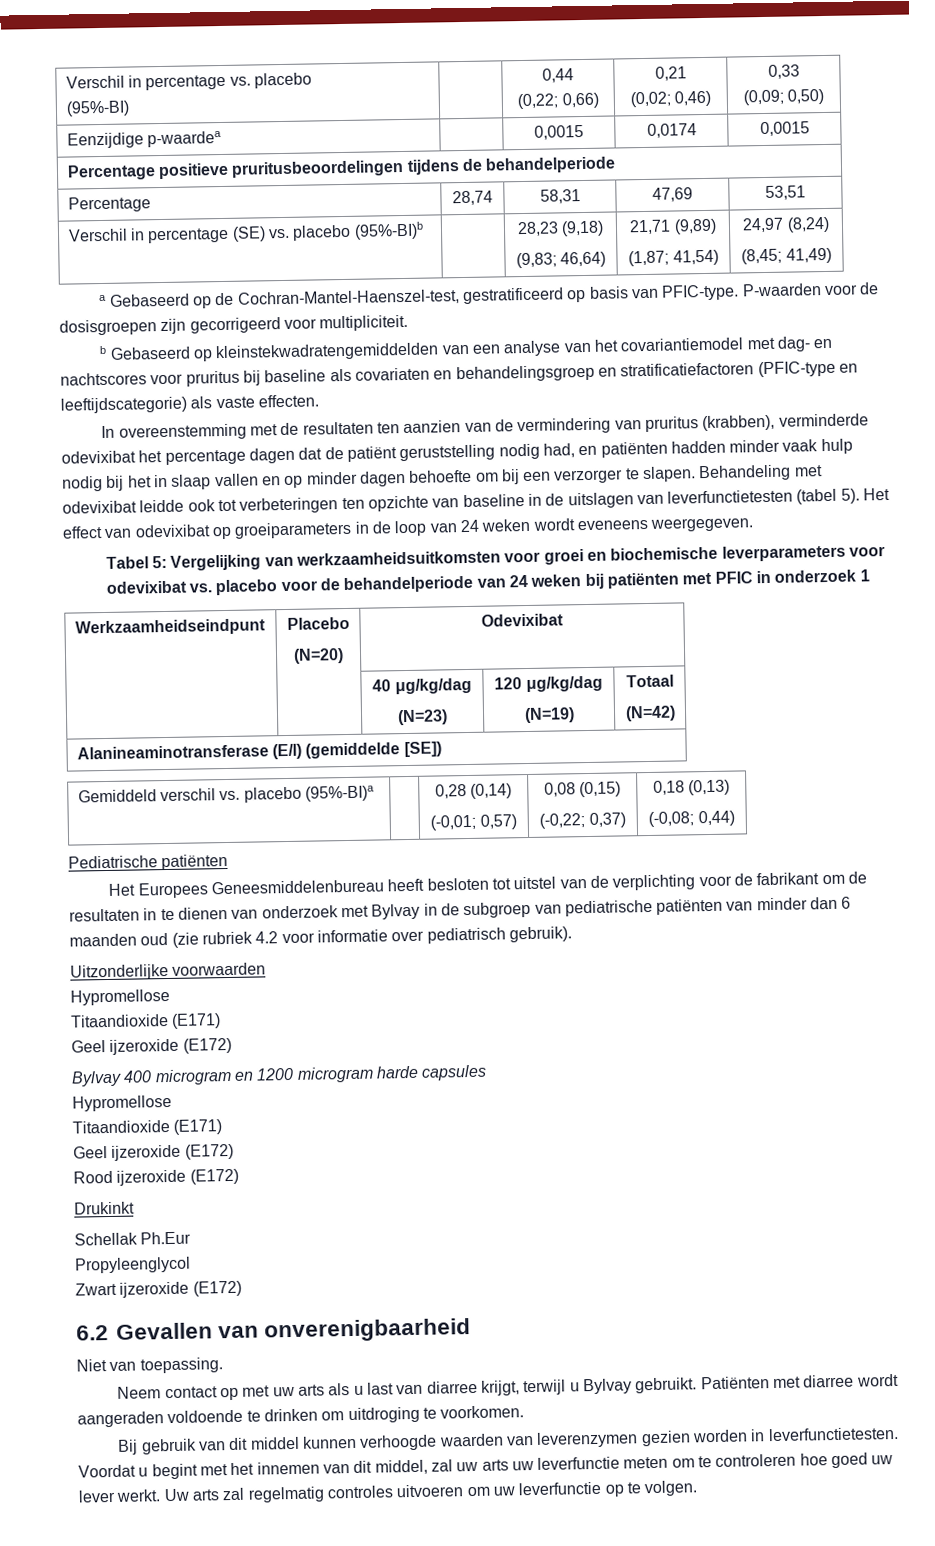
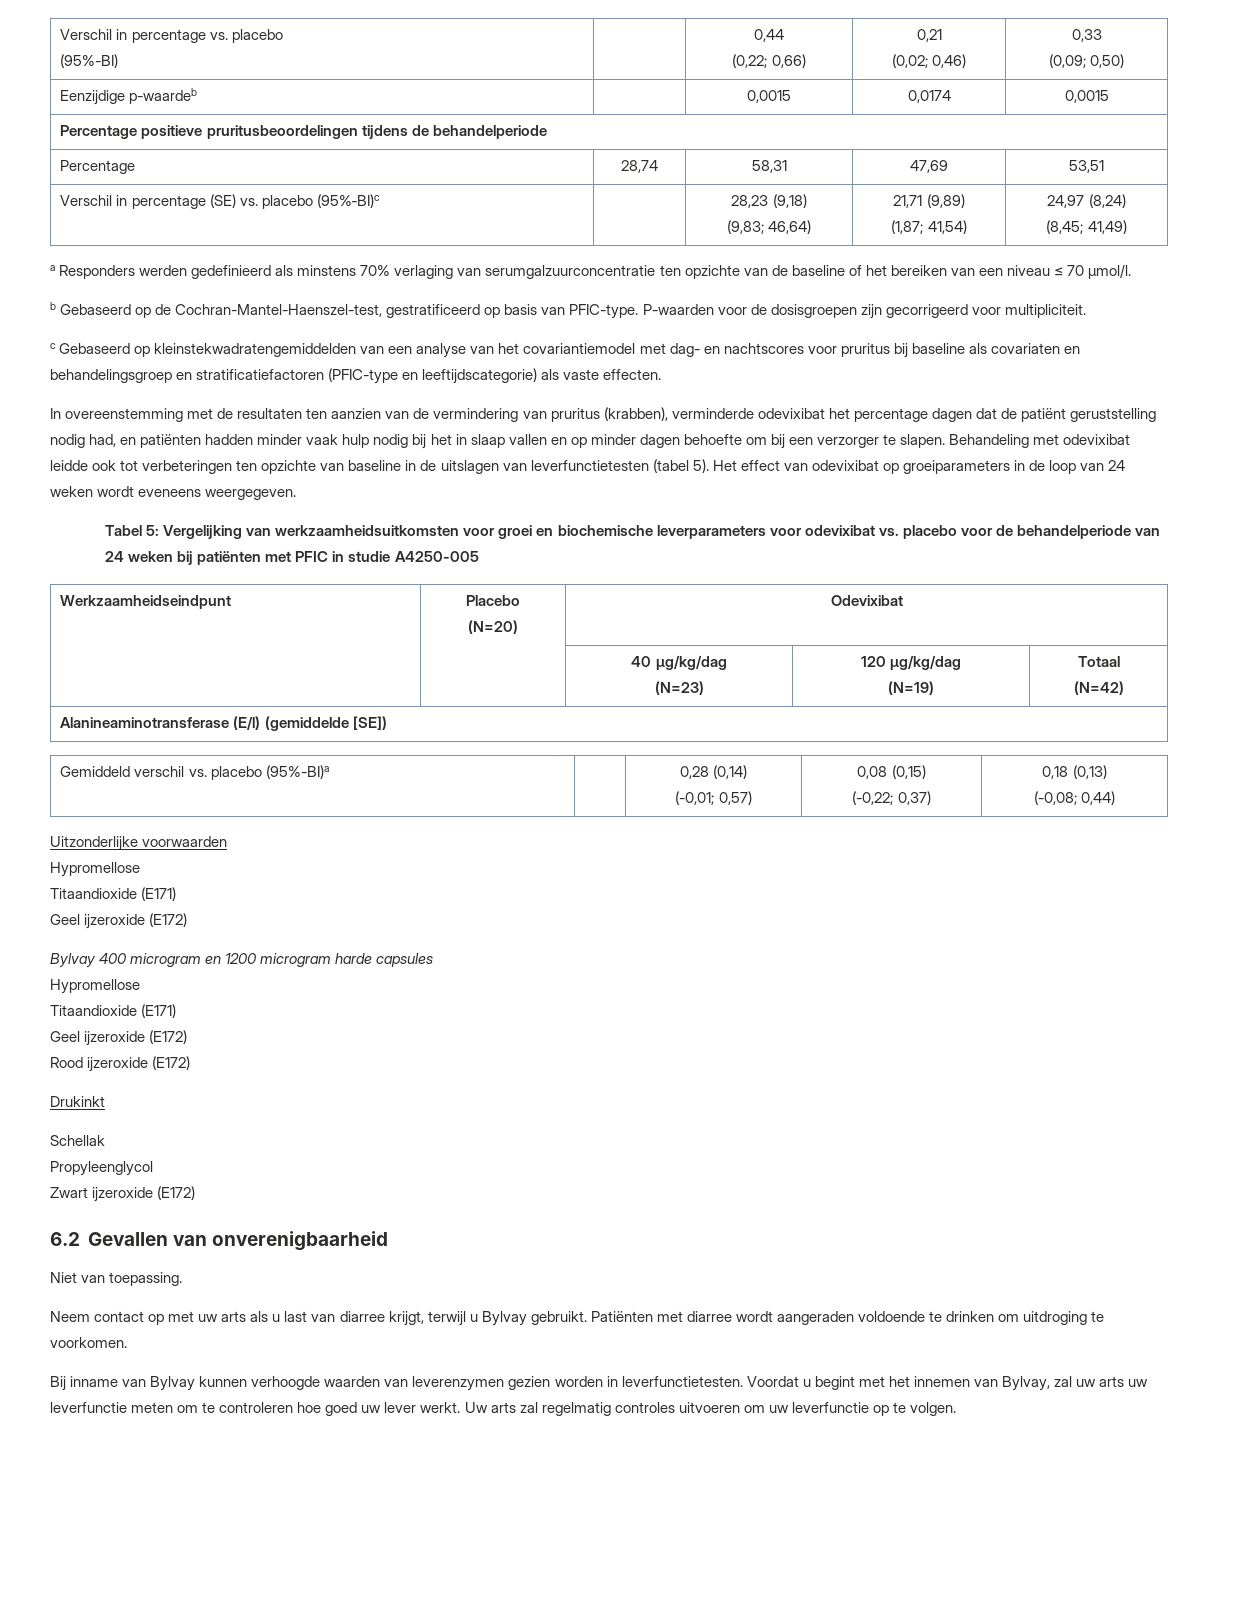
- Eenzijdige p-waardea | | 0,0015 | 0,0174 | 0,0015
+ Eenzijdige p-waardeb | | 0,0015 | 0,0174 | 0,0015
- Verschil in percentage (SE) vs. placebo (95%‑BI)b | | 28,23 (9,18)
+ Verschil in percentage (SE) vs. placebo (95%‑BI)c | | 28,23 (9,18)
- a Gebaseerd op de Cochran-Mantel-Haenszel-test, gestratificeerd op basis van PFIC-type.
+ a Responders werden gedefinieerd als minstens 70% verlaging van serumgalzuurconcentratie ten opzichte van de baseline of het bereiken van een niveau ≤ 70 µmol/l.
+ b Gebaseerd op de Cochran-Mantel-Haenszel-test, gestratificeerd op basis van PFIC-type.
- b Gebaseerd op kleinstekwadratengemiddelden van een analyse van het covariantiemodel met dag- en nachtscores voor pruritus bij baseline als covariaten en behandelingsgroep en stratificatiefactoren (PFIC-type en leeftijdscategorie) als vaste effecten.
+ c Gebaseerd op kleinstekwadratengemiddelden van een analyse van het covariantiemodel met dag- en nachtscores voor pruritus bij baseline als covariaten en behandelingsgroep en stratificatiefactoren (PFIC-type en leeftijdscategorie) als vaste effecten.
- Tabel 5: Vergelijking van werkzaamheidsuitkomsten voor groei en biochemische leverparameters voor odevixibat vs. placebo voor de behandelperiode van 24 weken bij patiënten met PFIC in onderzoek 1
+ Tabel 5: Vergelijking van werkzaamheidsuitkomsten voor groei en biochemische leverparameters voor odevixibat vs. placebo voor de behandelperiode van 24 weken bij patiënten met PFIC in studie A4250-005
- Pediatrische patiënten
- Het Europees Geneesmiddelenbureau heeft besloten tot uitstel van de verplichting voor de fabrikant om de resultaten in te dienen van onderzoek met Bylvay in de subgroep van pediatrische patiënten van minder dan 6 maanden oud (zie rubriek 4.2 voor informatie over pediatrisch gebruik).
- Schellak Ph.Eur
+ Schellak
- Bij gebruik van dit middel kunnen verhoogde waarden van leverenzymen gezien worden in leverfunctietesten.
+ Bij inname van Bylvay kunnen verhoogde waarden van leverenzymen gezien worden in leverfunctietesten.
- Voordat u begint met het innemen van dit middel, zal uw arts uw leverfunctie meten om te controleren hoe goed uw lever werkt.
+ Voordat u begint met het innemen van Bylvay, zal uw arts uw leverfunctie meten om te controleren hoe goed uw lever werkt.

